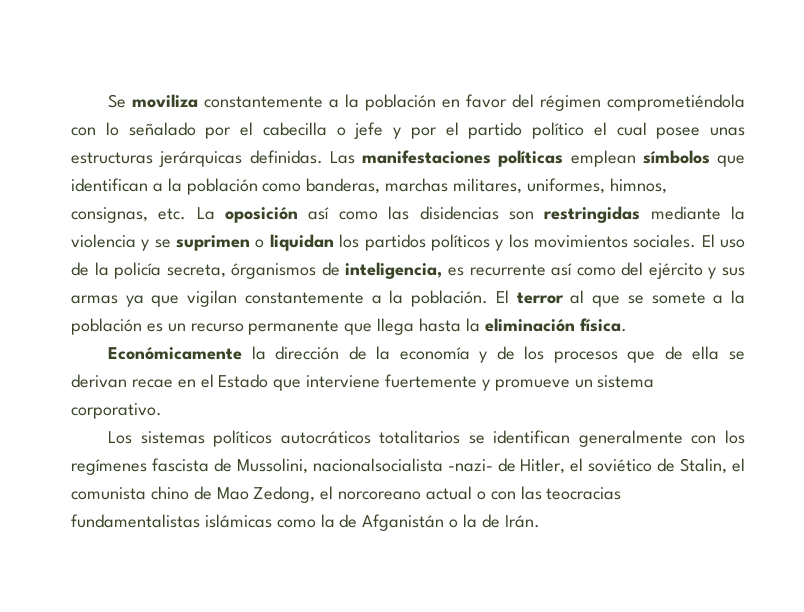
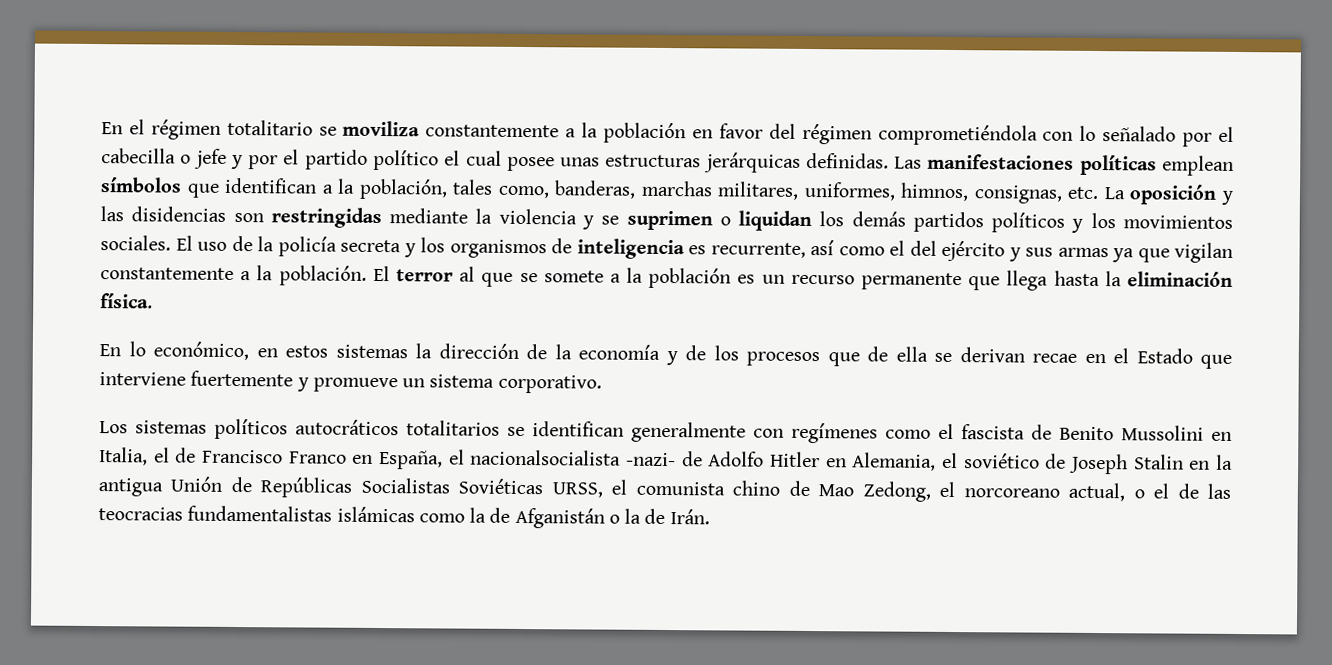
- Se moviliza constantemente a la población en favor del régimen comprometiéndola con lo señalado por el cabecilla o jefe y por el partido político el cual posee unas estructuras jerárquicas definidas.
+ En el régimen totalitario se moviliza constantemente a la población en favor del régimen comprometiéndola con lo señalado por el cabecilla o jefe y por el partido político el cual posee unas estructuras jerárquicas definidas.
- Las manifestaciones políticas emplean símbolos que identifican a la población como banderas, marchas militares, uniformes, himnos, consignas, etc. La oposición así como las disidencias son restringidas mediante la violencia y se suprimen o liquidan los partidos políticos y los movimientos sociales.
+ Las manifestaciones políticas emplean símbolos que identifican a la población, tales como, banderas, marchas militares, uniformes, himnos, consignas, etc. La oposición y las disidencias son restringidas mediante la violencia y se suprimen o liquidan los demás partidos políticos y los movimientos sociales.
- El uso de la policía secreta, órganismos de inteligencia, es recurrente así como del ejército y sus armas ya que vigilan constantemente a la población.
+ El uso de la policía secreta y los organismos de inteligencia es recurrente, así como el del ejército y sus armas ya que vigilan constantemente a la población.
- Económicamente la dirección de la economía y de los procesos que de ella se derivan recae en el Estado que interviene fuertemente y promueve un sistema corporativo.
+ En lo económico, en estos sistemas la dirección de la economía y de los procesos que de ella se derivan recae en el Estado que interviene fuertemente y promueve un sistema corporativo.
- Los sistemas políticos autocráticos totalitarios se identifican generalmente con los regímenes fascista de Mussolini, nacionalsocialista -nazi- de Hitler, el soviético de Stalin, el comunista chino de Mao Zedong, el norcoreano actual o con las teocracias fundamentalistas islámicas como la de Afganistán o la de Irán.
+ Los sistemas políticos autocráticos totalitarios se identifican generalmente con regímenes como el fascista de Benito Mussolini en Italia, el de Francisco Franco en España, el nacionalsocialista -nazi- de Adolfo Hitler en Alemania, el soviético de Joseph Stalin en la antigua Unión de Repúblicas Socialistas Soviéticas URSS, el comunista chino de Mao Zedong, el norcoreano actual, o el de las teocracias fundamentalistas islámicas como la de Afganistán o la de Irán.

